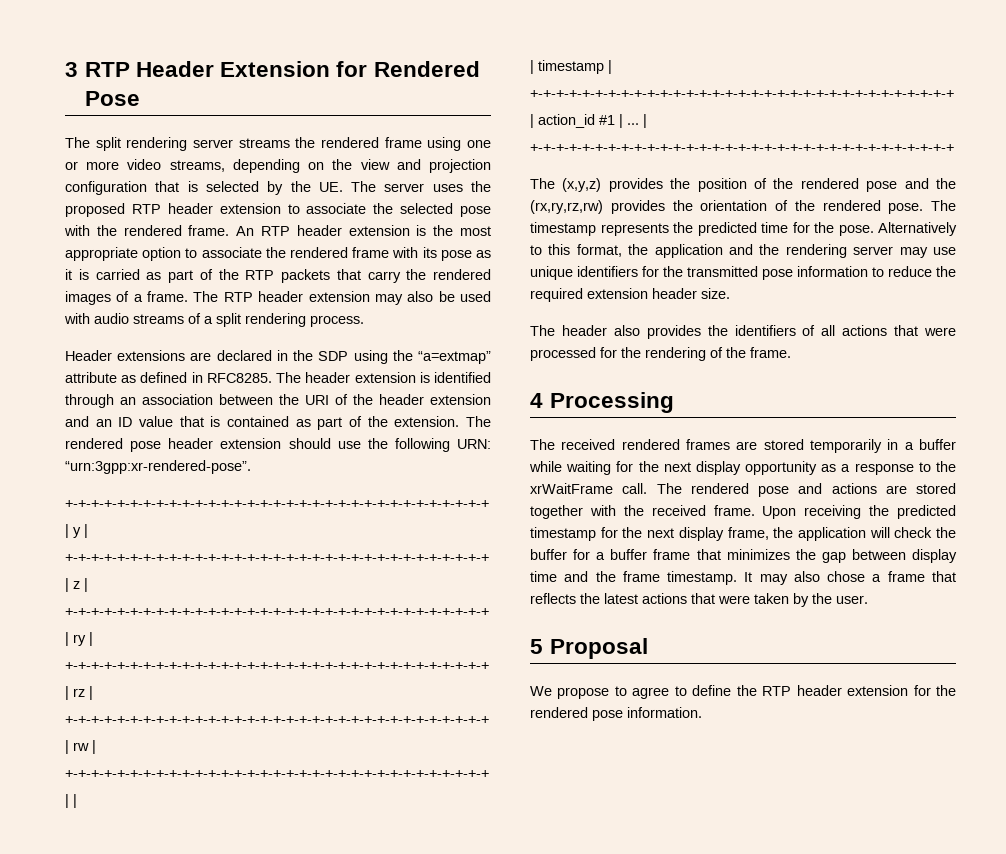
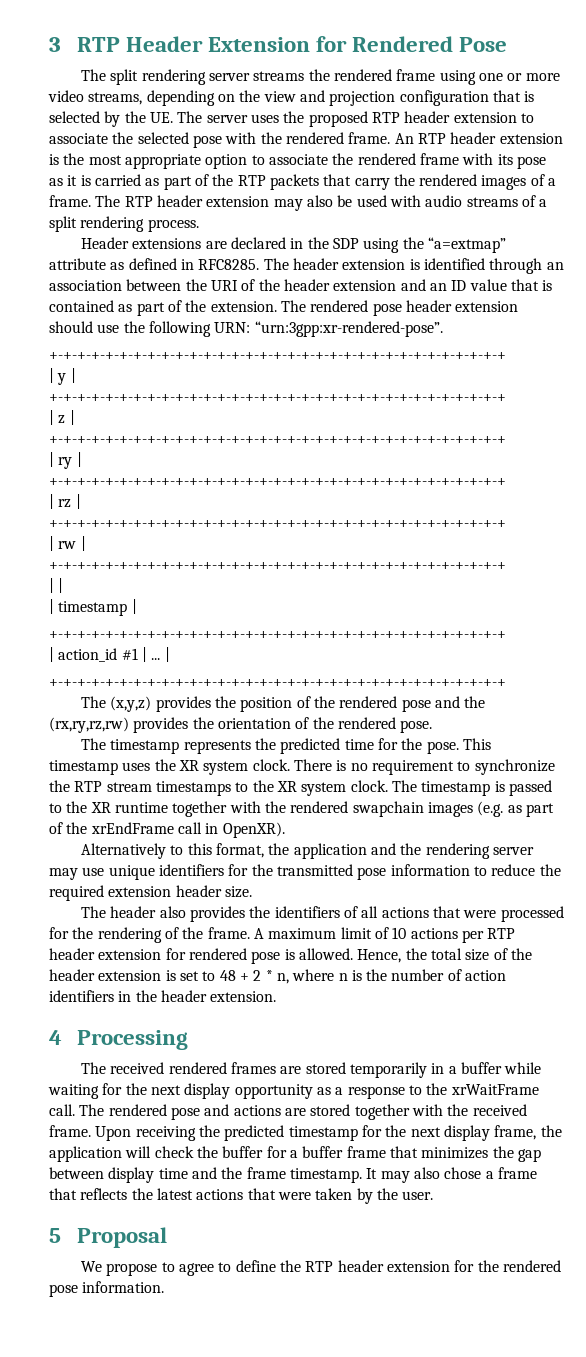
- The (x,y,z) provides the position of the rendered pose and the (rx,ry,rz,rw) provides the orientation of the rendered pose. The timestamp represents the predicted time for the pose. Alternatively to this format, the application and the rendering server may use unique identifiers for the transmitted pose information to reduce the required extension header size.
+ The (x,y,z) provides the position of the rendered pose and the (rx,ry,rz,rw) provides the orientation of the rendered pose.
+ The timestamp represents the predicted time for the pose. This timestamp uses the XR system clock. There is no requirement to synchronize the RTP stream timestamps to the XR system clock. The timestamp is passed to the XR runtime together with the rendered swapchain images (e.g. as part of the xrEndFrame call in OpenXR).
+ Alternatively to this format, the application and the rendering server may use unique identifiers for the transmitted pose information to reduce the required extension header size.
+ A maximum limit of 10 actions per RTP header extension for rendered pose is allowed. Hence, the total size of the header extension is set to 48 + 2 * n, where n is the number of action identifiers in the header extension.

